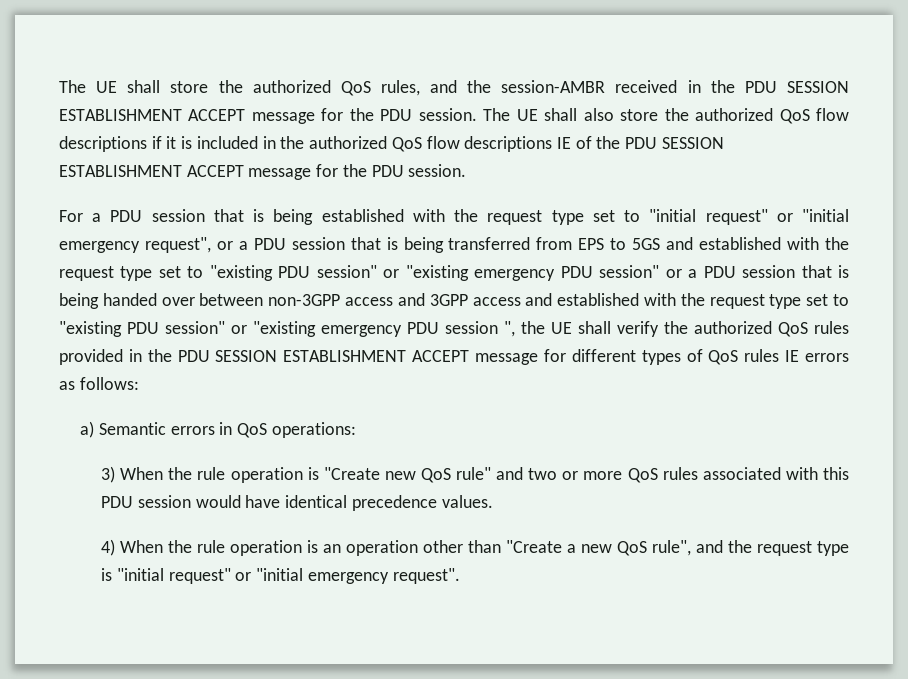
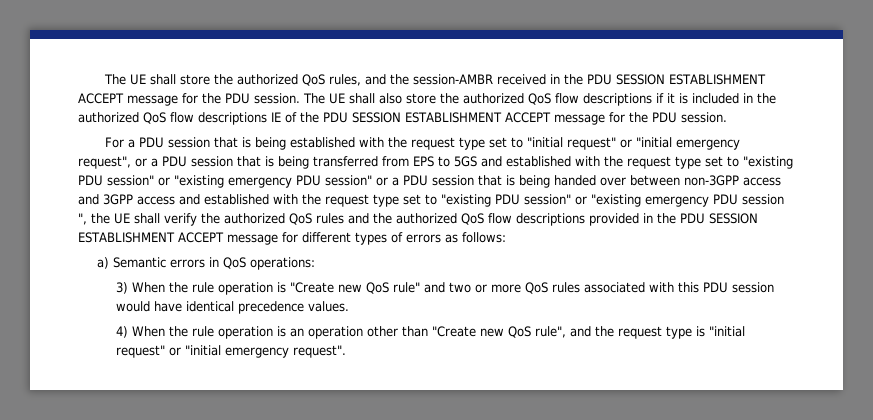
- For a PDU session that is being established with the request type set to "initial request" or "initial emergency request", or a PDU session that is being transferred from EPS to 5GS and established with the request type set to "existing PDU session" or "existing emergency PDU session" or a PDU session that is being handed over between non-3GPP access and 3GPP access and established with the request type set to "existing PDU session" or "existing emergency PDU session ", the UE shall verify the authorized QoS rules provided in the PDU SESSION ESTABLISHMENT ACCEPT message for different types of QoS rules IE errors as follows:
+ For a PDU session that is being established with the request type set to "initial request" or "initial emergency request", or a PDU session that is being transferred from EPS to 5GS and established with the request type set to "existing PDU session" or "existing emergency PDU session" or a PDU session that is being handed over between non-3GPP access and 3GPP access and established with the request type set to "existing PDU session" or "existing emergency PDU session ", the UE shall verify the authorized QoS rules and the authorized QoS flow descriptions provided in the PDU SESSION ESTABLISHMENT ACCEPT message for different types of errors as follows:
- 4) When the rule operation is an operation other than "Create a new QoS rule", and the request type is "initial request" or "initial emergency request".
+ 4) When the rule operation is an operation other than "Create new QoS rule", and the request type is "initial request" or "initial emergency request".

